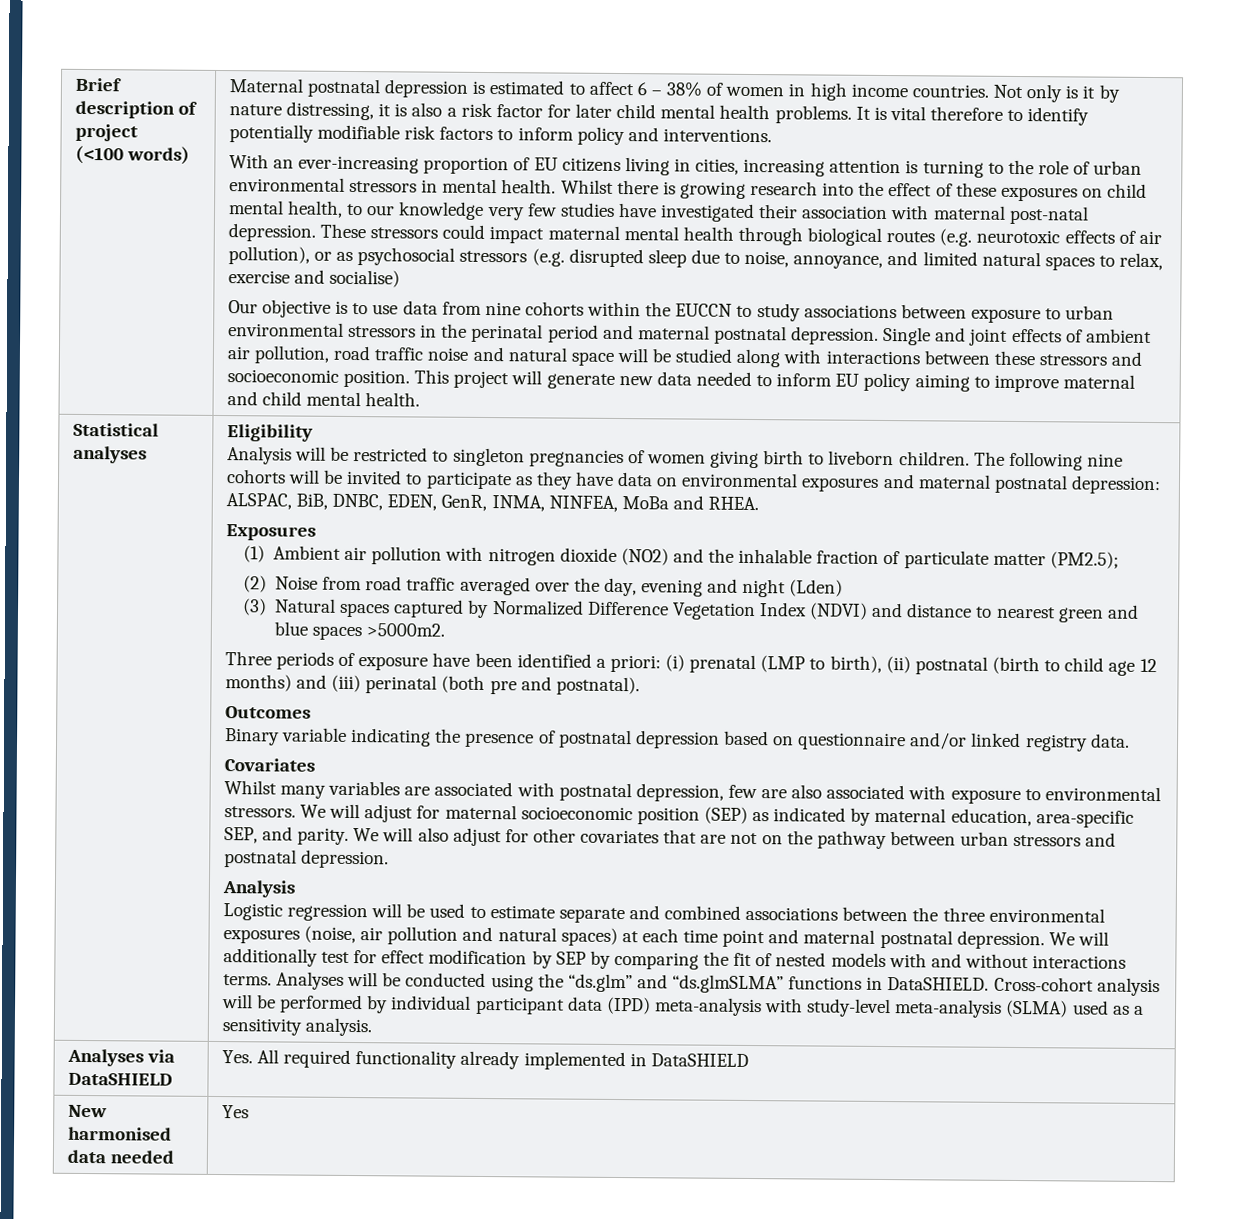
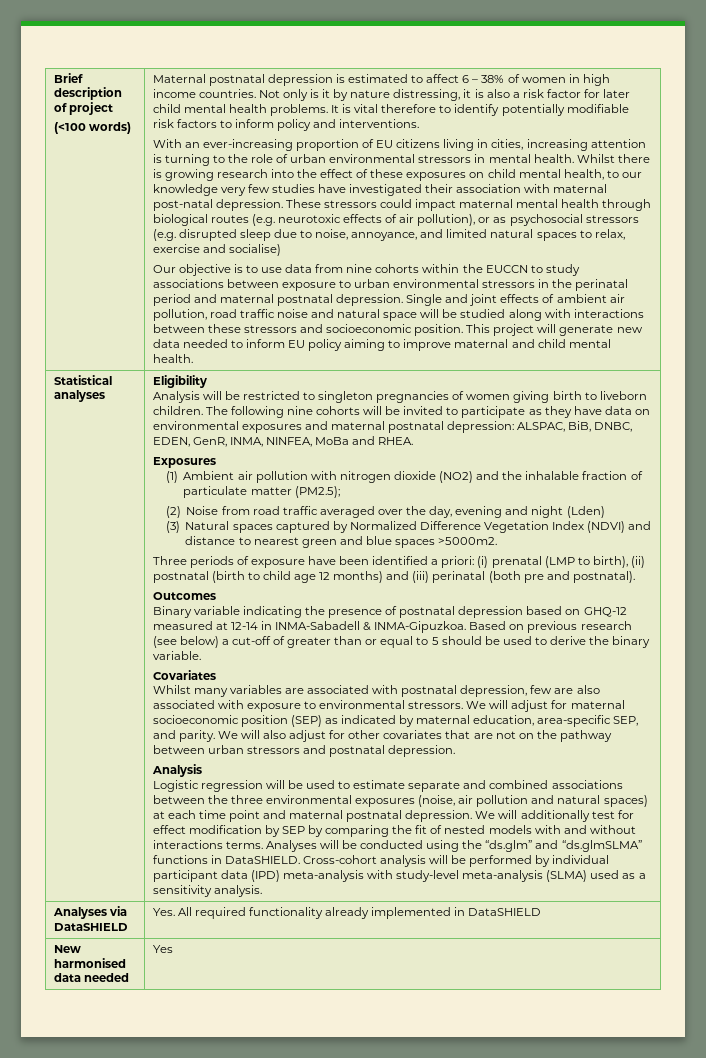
- Binary variable indicating the presence of postnatal depression based on questionnaire and/or linked registry data.
+ Binary variable indicating the presence of postnatal depression based on GHQ-12 measured at 12-14 in INMA-Sabadell & INMA-Gipuzkoa. Based on previous research (see below) a cut-off of greater than or equal to 5 should be used to derive the binary variable.

